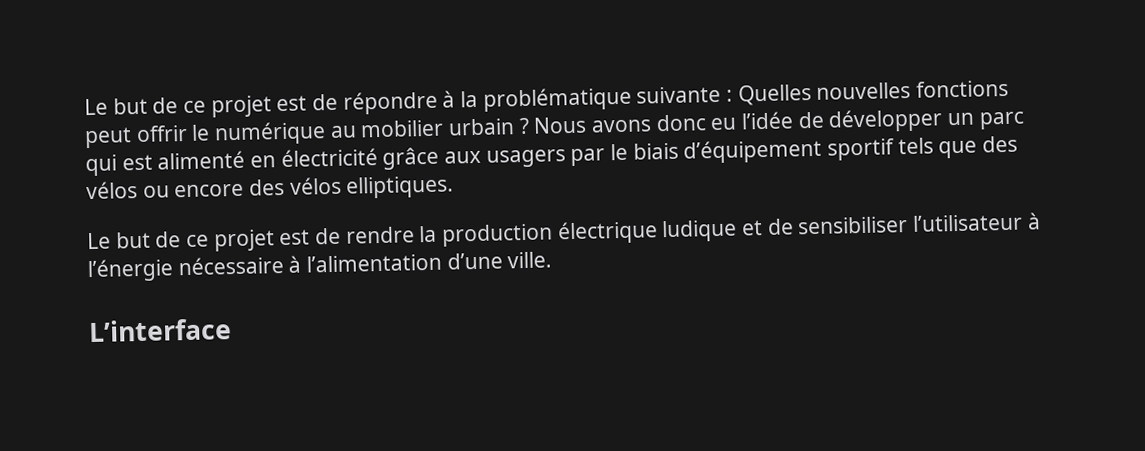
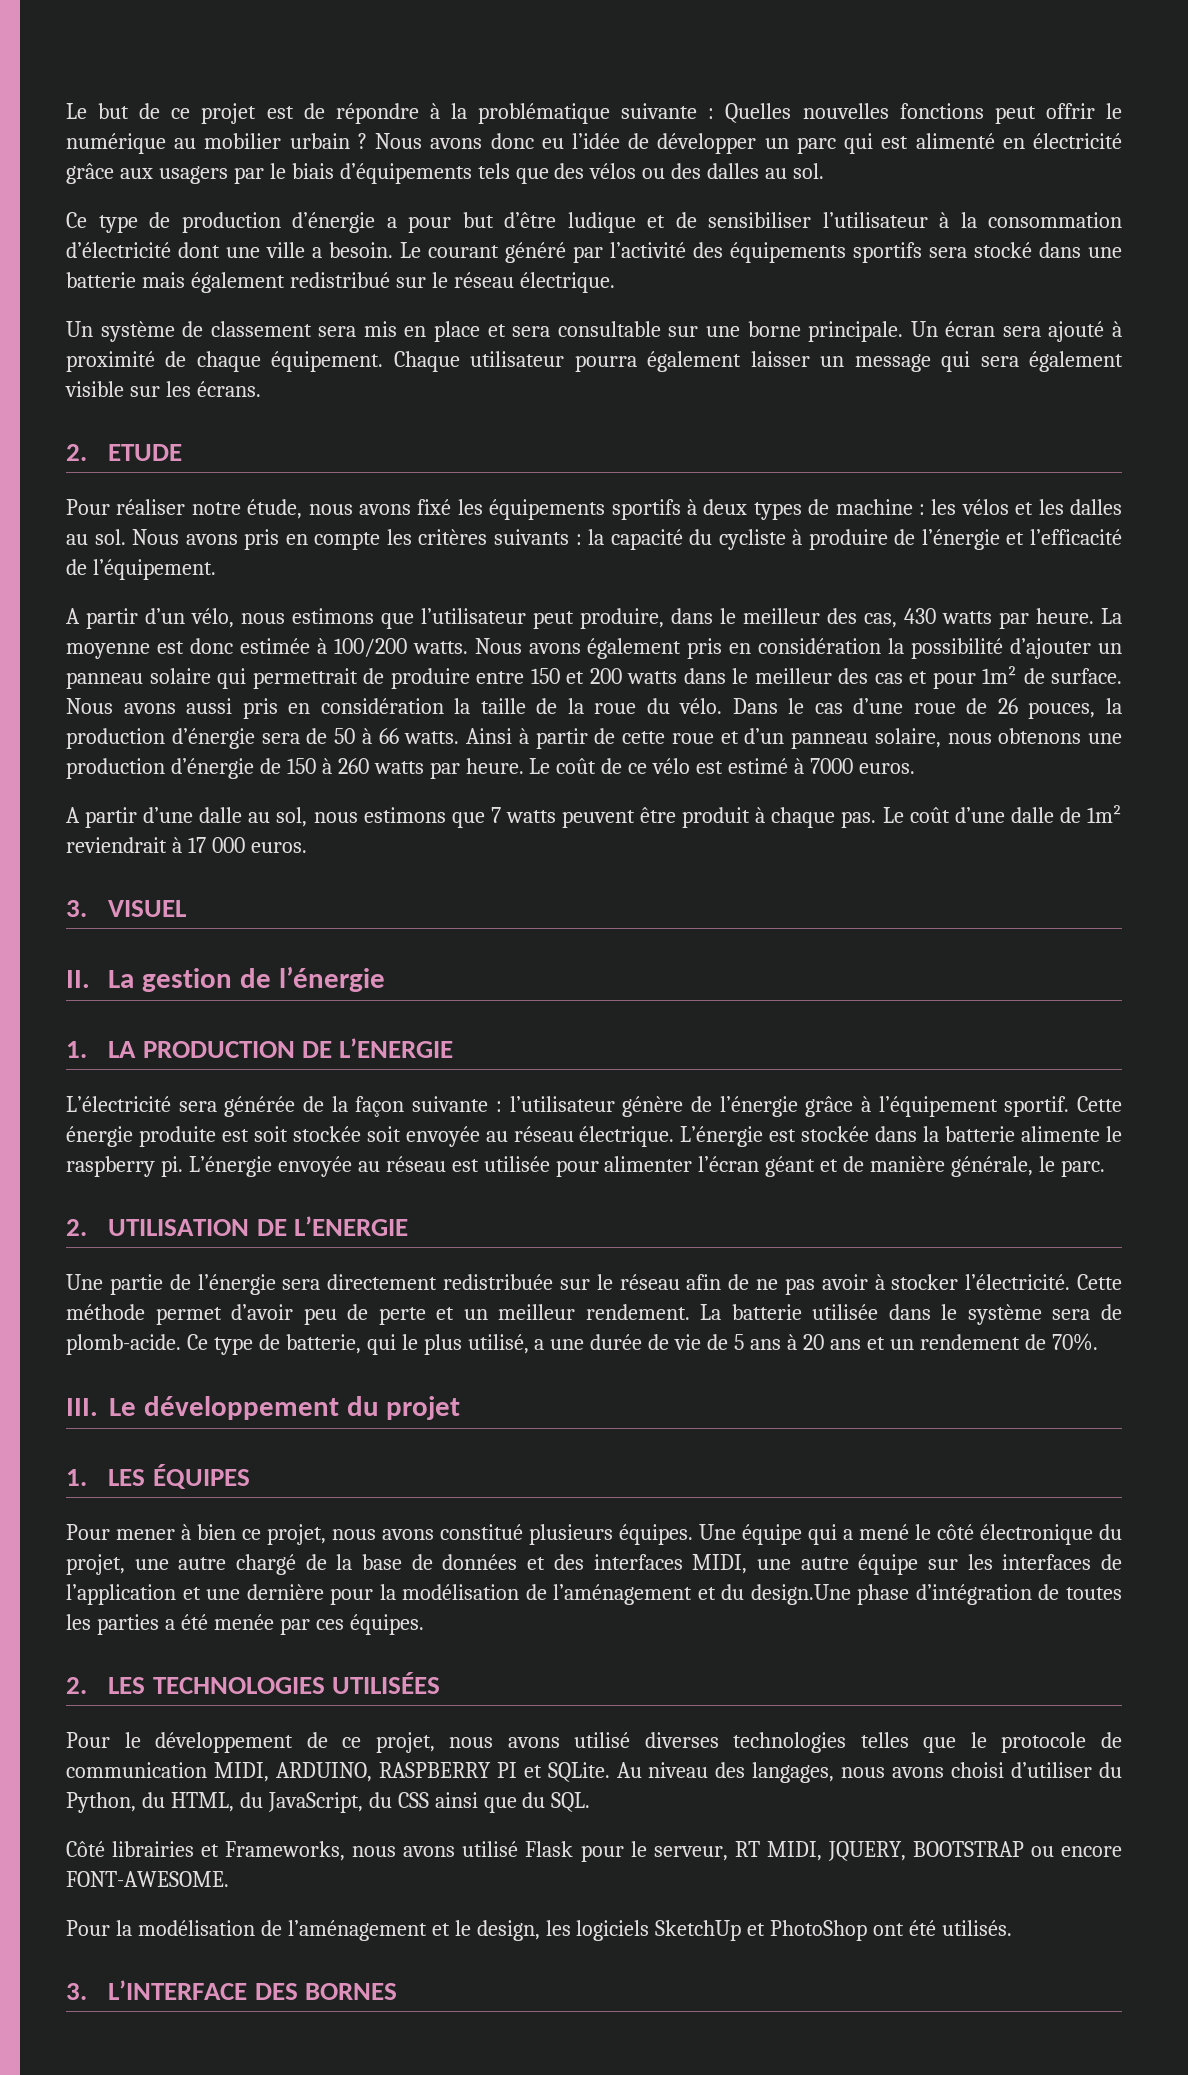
- Nous avons donc eu l’idée de développer un parc qui est alimenté en électricité grâce aux usagers par le biais d’équipement sportif tels que des vélos ou encore des vélos elliptiques.
- Le but de ce projet est de rendre la production électrique ludique et de sensibiliser l’utilisateur à l’énergie nécessaire à l’alimentation d’une ville.
- L’interface
+ Nous avons donc eu l’idée de développer un parc qui est alimenté en électricité grâce aux usagers par le biais d’équipements tels que des vélos ou des dalles au sol.
+ Ce type de production d’énergie a pour but d’être ludique et de sensibiliser l’utilisateur à la consommation d’électricité dont une ville a besoin. Le courant généré par l’activité des équipements sportifs sera stocké dans une batterie mais également redistribué sur le réseau électrique.
+ Un système de classement sera mis en place et sera consultable sur une borne principale. Un écran sera ajouté à proximité de chaque équipement. Chaque utilisateur pourra également laisser un message qui sera également visible sur les écrans.
+ 2. ETUDE
+ Pour réaliser notre étude, nous avons fixé les équipements sportifs à deux types de machine : les vélos et les dalles au sol. Nous avons pris en compte les critères suivants : la capacité du cycliste à produire de l’énergie et l’efficacité de l’équipement.
+ A partir d’un vélo, nous estimons que l’utilisateur peut produire, dans le meilleur des cas, 430 watts par heure. La moyenne est donc estimée à 100/200 watts. Nous avons également pris en considération la possibilité d’ajouter un panneau solaire qui permettrait de produire entre 150 et 200 watts dans le meilleur des cas et pour 1m² de surface. Nous avons aussi pris en considération la taille de la roue du vélo. Dans le cas d’une roue de 26 pouces, la production d’énergie sera de 50 à 66 watts. Ainsi à partir de cette roue et d’un panneau solaire, nous obtenons une production d’énergie de 150 à 260 watts par heure. Le coût de ce vélo est estimé à 7000 euros.
+ A partir d’une dalle au sol, nous estimons que 7 watts peuvent être produit à chaque pas. Le coût d’une dalle de 1m² reviendrait à 17 000 euros.
+ 3. VISUEL
+ II. La gestion de l’énergie
+ 1. LA PRODUCTION DE L’ENERGIE
+ L’électricité sera générée de la façon suivante : l’utilisateur génère de l’énergie grâce à l’équipement sportif. Cette énergie produite est soit stockée soit envoyée au réseau électrique. L’énergie est stockée dans la batterie alimente le raspberry pi. L’énergie envoyée au réseau est utilisée pour alimenter l’écran géant et de manière générale, le parc.
+ 2. UTILISATION DE L’ENERGIE
+ Une partie de l’énergie sera directement redistribuée sur le réseau afin de ne pas avoir à stocker l’électricité. Cette méthode permet d’avoir peu de perte et un meilleur rendement. La batterie utilisée dans le système sera de plomb-acide. Ce type de batterie, qui le plus utilisé, a une durée de vie de 5 ans à 20 ans et un rendement de 70%.
+ III. Le développement du projet
+ 1. LES ÉQUIPES
+ Pour mener à bien ce projet, nous avons constitué plusieurs équipes. Une équipe qui a mené le côté électronique du projet, une autre chargé de la base de données et des interfaces MIDI, une autre équipe sur les interfaces de l’application et une dernière pour la modélisation de l’aménagement et du design.Une phase d’intégration de toutes les parties a été menée par ces équipes.
+ 2. LES TECHNOLOGIES UTILISÉES
+ Pour le développement de ce projet, nous avons utilisé diverses technologies telles que le protocole de communication MIDI, ARDUINO, RASPBERRY PI et SQLite. Au niveau des langages, nous avons choisi d’utiliser du Python, du HTML, du JavaScript, du CSS ainsi que du SQL.
+ Côté librairies et Frameworks, nous avons utilisé Flask pour le serveur, RT MIDI, JQUERY, BOOTSTRAP ou encore FONT-AWESOME.
+ Pour la modélisation de l’aménagement et le design, les logiciels SketchUp et PhotoShop ont été utilisés.
+ 3. L’INTERFACE DES BORNES

